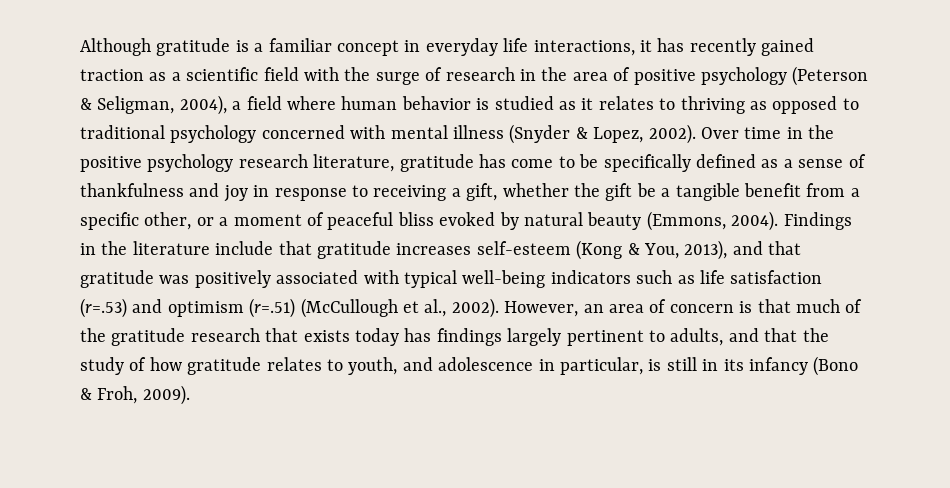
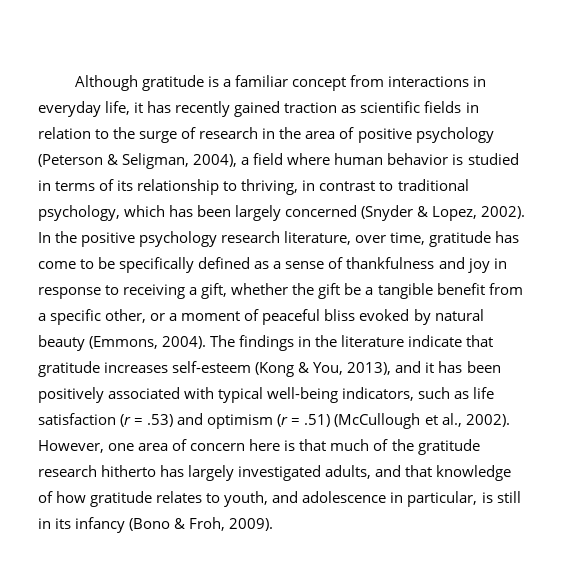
- Although gratitude is a familiar concept in everyday life interactions, it has recently gained traction as a scientific field with the surge of research in the area of positive psychology (Peterson & Seligman, 2004), a field where human behavior is studied as it relates to thriving as opposed to traditional psychology concerned with mental illness (Snyder & Lopez, 2002).
+ Although gratitude is a familiar concept from interactions in everyday life, it has recently gained traction as scientific fields in relation to the surge of research in the area of positive psychology (Peterson & Seligman, 2004), a field where human behavior is studied in terms of its relationship to thriving, in contrast to traditional psychology, which has been largely concerned (Snyder & Lopez, 2002).
- Over time in the positive psychology research literature, gratitude has come to be specifically defined as a sense of thankfulness and joy in response to receiving a gift, whether the gift be a tangible benefit from a specific other, or a moment of peaceful bliss evoked by natural beauty (Emmons, 2004).
+ In the positive psychology research literature, over time, gratitude has come to be specifically defined as a sense of thankfulness and joy in response to receiving a gift, whether the gift be a tangible benefit from a specific other, or a moment of peaceful bliss evoked by natural beauty (Emmons, 2004).
- Findings in the literature include that gratitude increases self-esteem (Kong & You, 2013), and that gratitude was positively associated with typical well-being indicators such as life satisfaction (r=.53) and optimism (r=.51) (McCullough et al., 2002).
+ The findings in the literature indicate that gratitude increases self-esteem (Kong & You, 2013), and it has been positively associated with typical well-being indicators, such as life satisfaction (r = .53) and optimism (r = .51) (McCullough et al., 2002).
- However, an area of concern is that much of the gratitude research that exists today has findings largely pertinent to adults, and that the study of how gratitude relates to youth, and adolescence in particular, is still in its infancy (Bono & Froh, 2009).
+ However, one area of concern here is that much of the gratitude research hitherto has largely investigated adults, and that knowledge of how gratitude relates to youth, and adolescence in particular, is still in its infancy (Bono & Froh, 2009).

